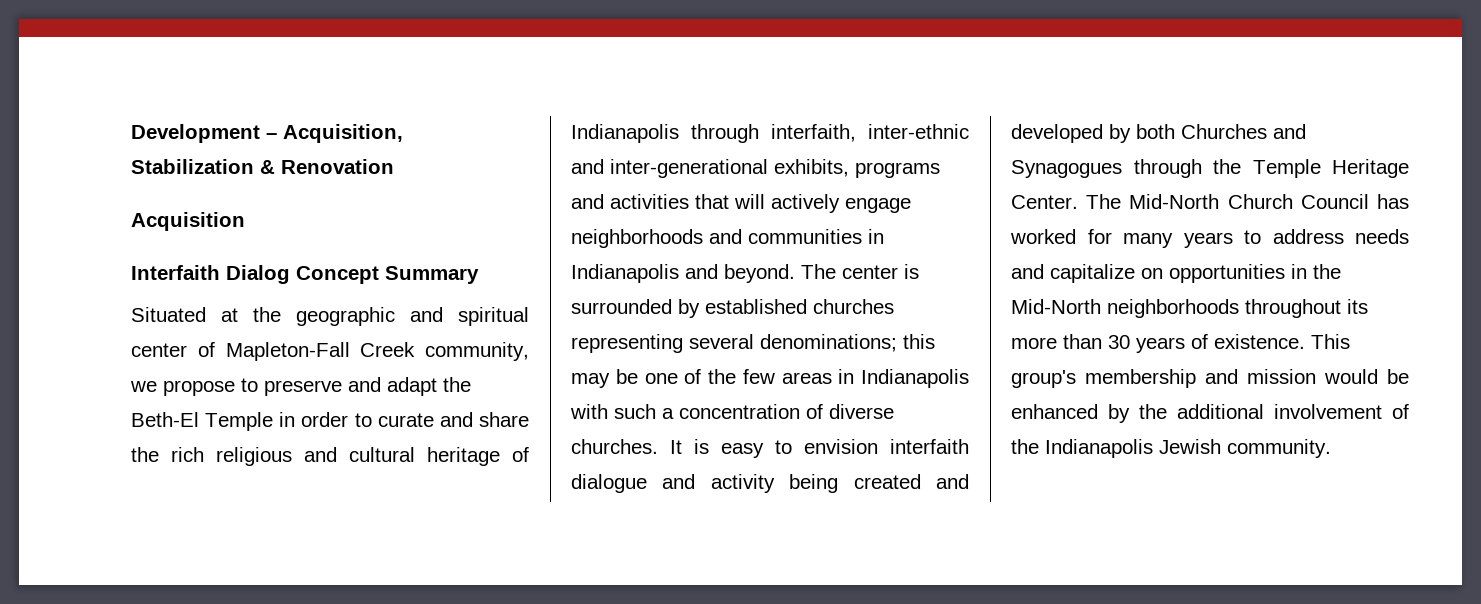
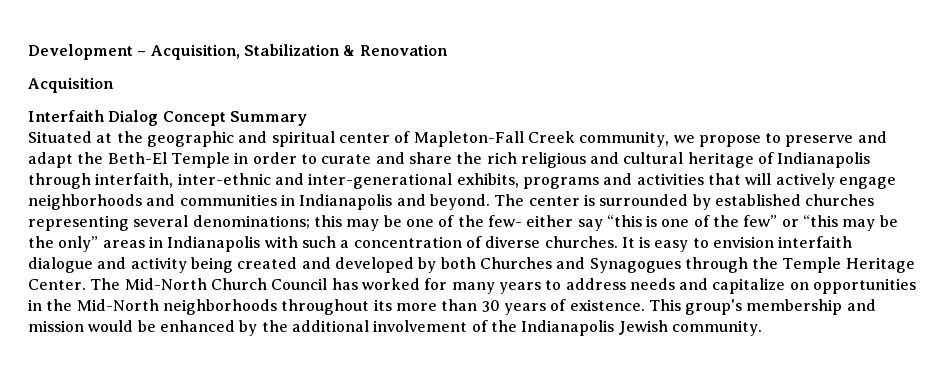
- The center is surrounded by established churches representing several denominations; this may be one of the few areas in Indianapolis with such a concentration of diverse churches.
+ The center is surrounded by established churches representing several denominations; this may be one of the few- either say “this is one of the few” or “this may be the only” areas in Indianapolis with such a concentration of diverse churches.

